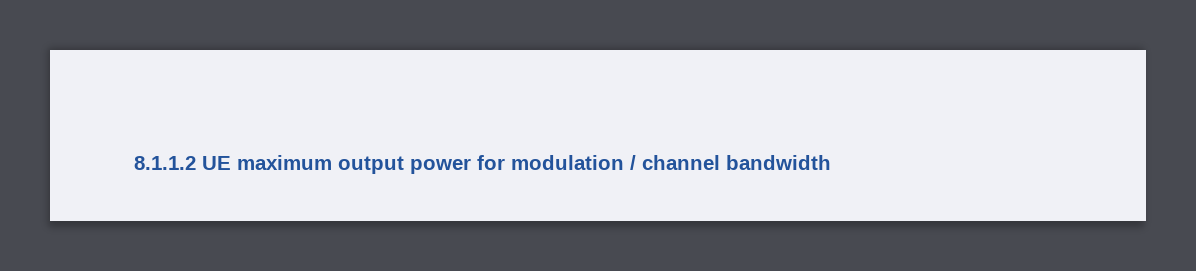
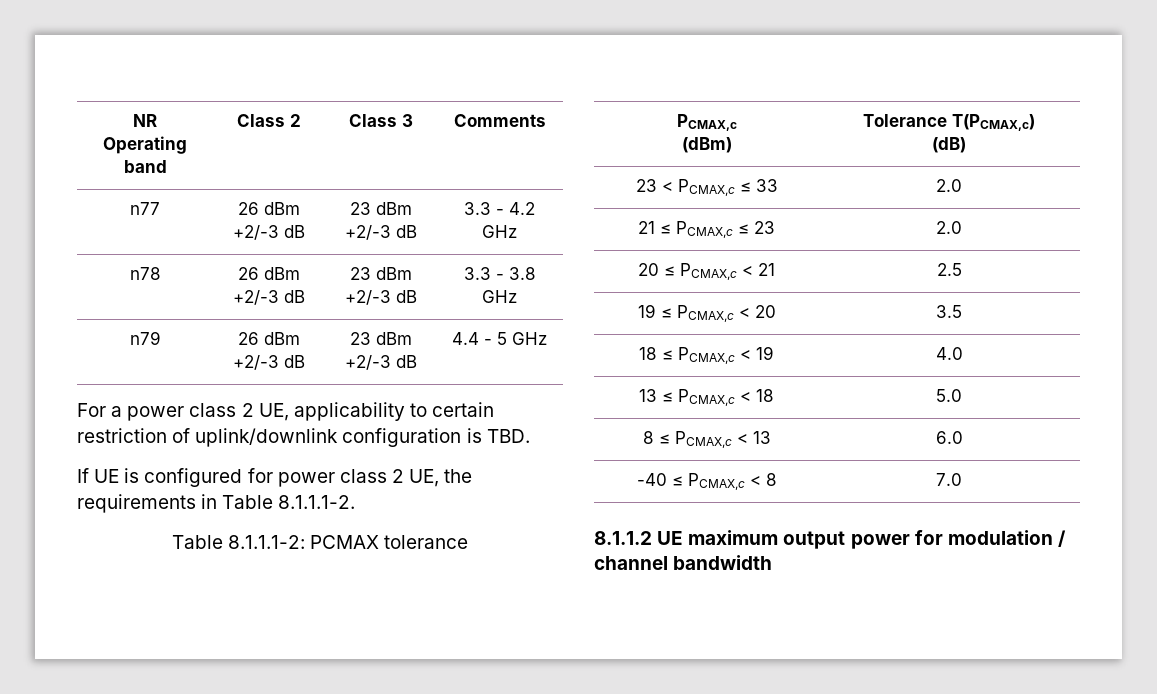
+ NR Operating band | Class 2 | Class 3 | Comments
+ n77 | 26 dBm +2/-3 dB | 23 dBm +2/-3 dB | 3.3 - 4.2 GHz
+ n78 | 26 dBm +2/-3 dB | 23 dBm +2/-3 dB | 3.3 - 3.8 GHz
+ n79 | 26 dBm +2/-3 dB | 23 dBm +2/-3 dB | 4.4 - 5 GHz
+ For a power class 2 UE, applicability to certain restriction of uplink/downlink configuration is TBD.
+ If UE is configured for power class 2 UE, the requirements in Table 8.1.1.1-2.
+ Table 8.1.1.1-2: PCMAX tolerance
+ PCMAX,c
+ (dBm) | Tolerance T(PCMAX,c)
+ (dB)
+ 23 < PCMAX,c ≤ 33 | 2.0
+ 21 ≤ PCMAX,c ≤ 23 | 2.0
+ 20 ≤ PCMAX,c < 21 | 2.5
+ 19 ≤ PCMAX,c < 20 | 3.5
+ 18 ≤ PCMAX,c < 19 | 4.0
+ 13 ≤ PCMAX,c < 18 | 5.0
+ 8 ≤ PCMAX,c < 13 | 6.0
+ -40 ≤ PCMAX,c < 8 | 7.0

